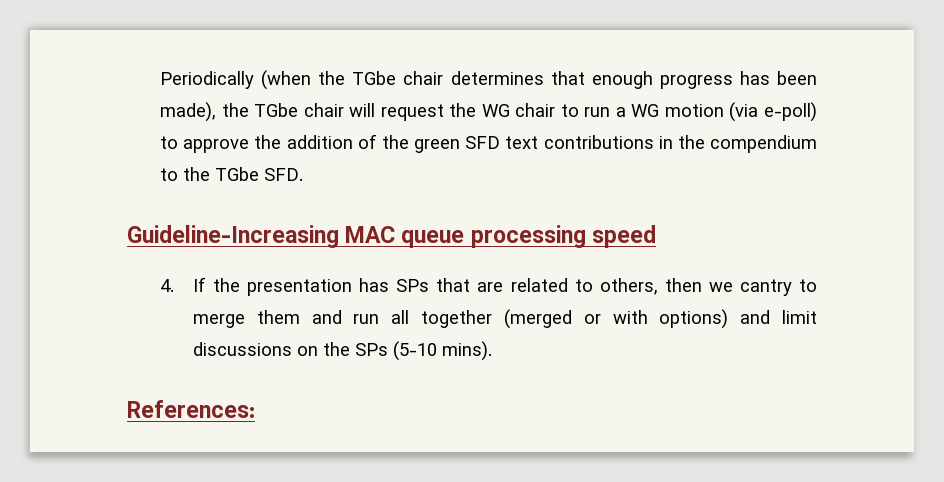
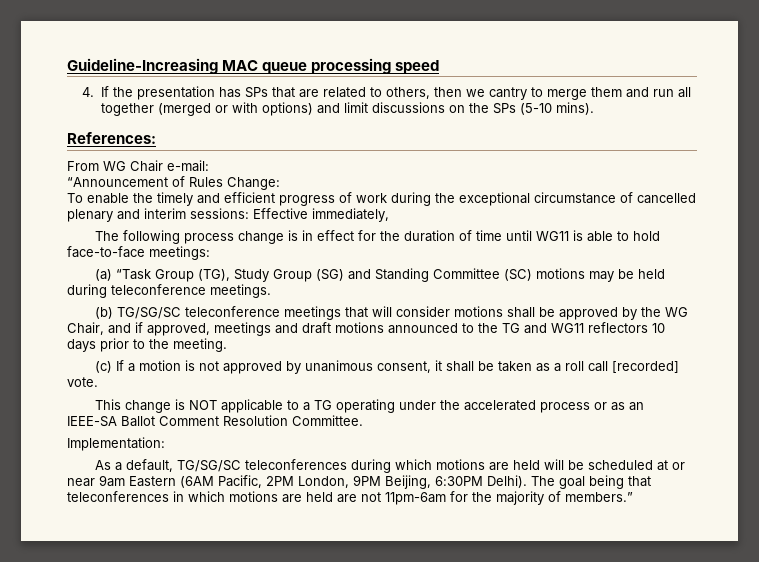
- Periodically (when the TGbe chair determines that enough progress has been made), the TGbe chair will request the WG chair to run a WG motion (via e-poll) to approve the addition of the green SFD text contributions in the compendium to the TGbe SFD.
+ From WG Chair e-mail:
+ “Announcement of Rules Change:
+ To enable the timely and efficient progress of work during the exceptional circumstance of cancelled plenary and interim sessions: Effective immediately,
+ The following process change is in effect for the duration of time until WG11 is able to hold face-to-face meetings:
+ (a) “Task Group (TG), Study Group (SG) and Standing Committee (SC) motions may be held during teleconference meetings.
+ (b) TG/SG/SC teleconference meetings that will consider motions shall be approved by the WG Chair, and if approved, meetings and draft motions announced to the TG and WG11 reflectors 10 days prior to the meeting.
+ (c) If a motion is not approved by unanimous consent, it shall be taken as a roll call [recorded] vote.
+ This change is NOT applicable to a TG operating under the accelerated process or as an IEEE-SA Ballot Comment Resolution Committee.
+ Implementation:
+ As a default, TG/SG/SC teleconferences during which motions are held will be scheduled at or near 9am Eastern (6AM Pacific, 2PM London, 9PM Beijing, 6:30PM Delhi). The goal being that teleconferences in which motions are held are not 11pm-6am for the majority of members.”

